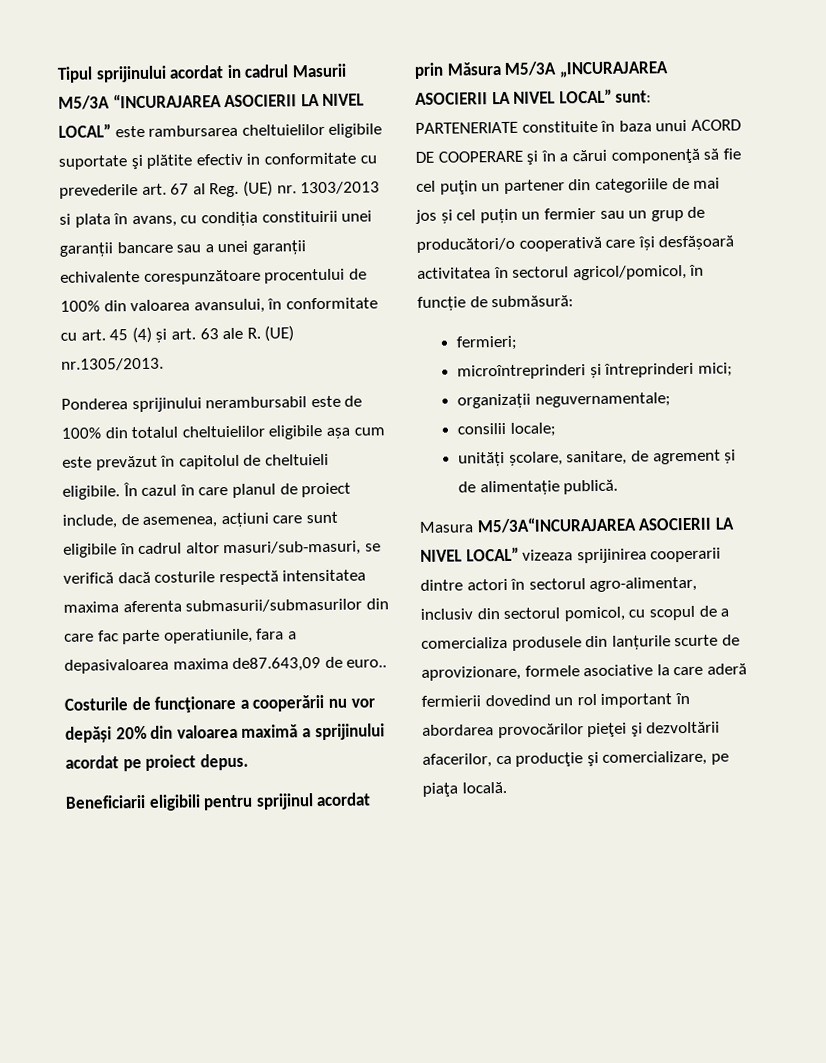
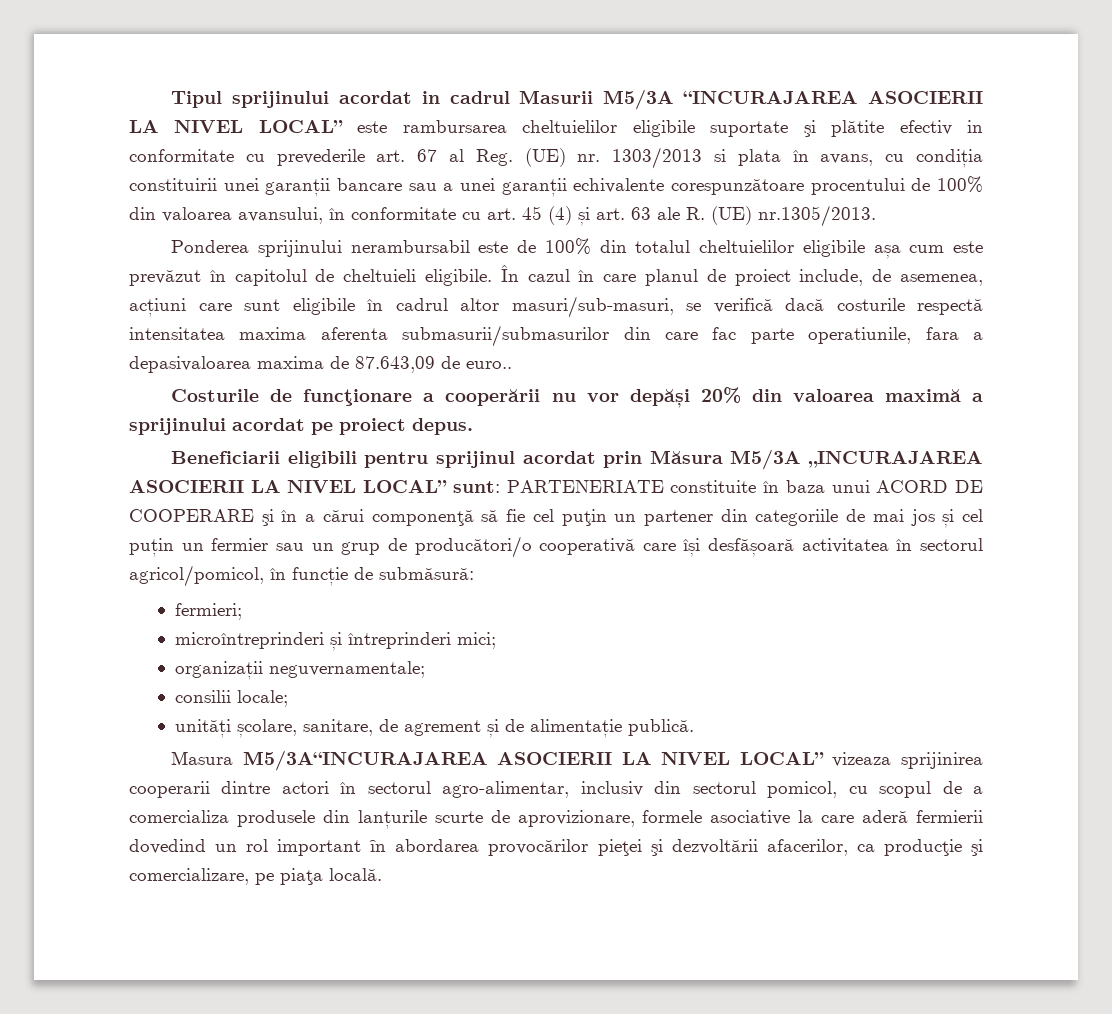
- În cazul în care planul de proiect include, de asemenea, acțiuni care sunt eligibile în cadrul altor masuri/sub-masuri, se verifică dacă costurile respectă intensitatea maxima aferenta submasurii/submasurilor din care fac parte operatiunile, fara a depasivaloarea maxima de87.643,09 de euro..
+ În cazul în care planul de proiect include, de asemenea, acțiuni care sunt eligibile în cadrul altor masuri/sub-masuri, se verifică dacă costurile respectă intensitatea maxima aferenta submasurii/submasurilor din care fac parte operatiunile, fara a depasivaloarea maxima de 87.643,09 de euro..

